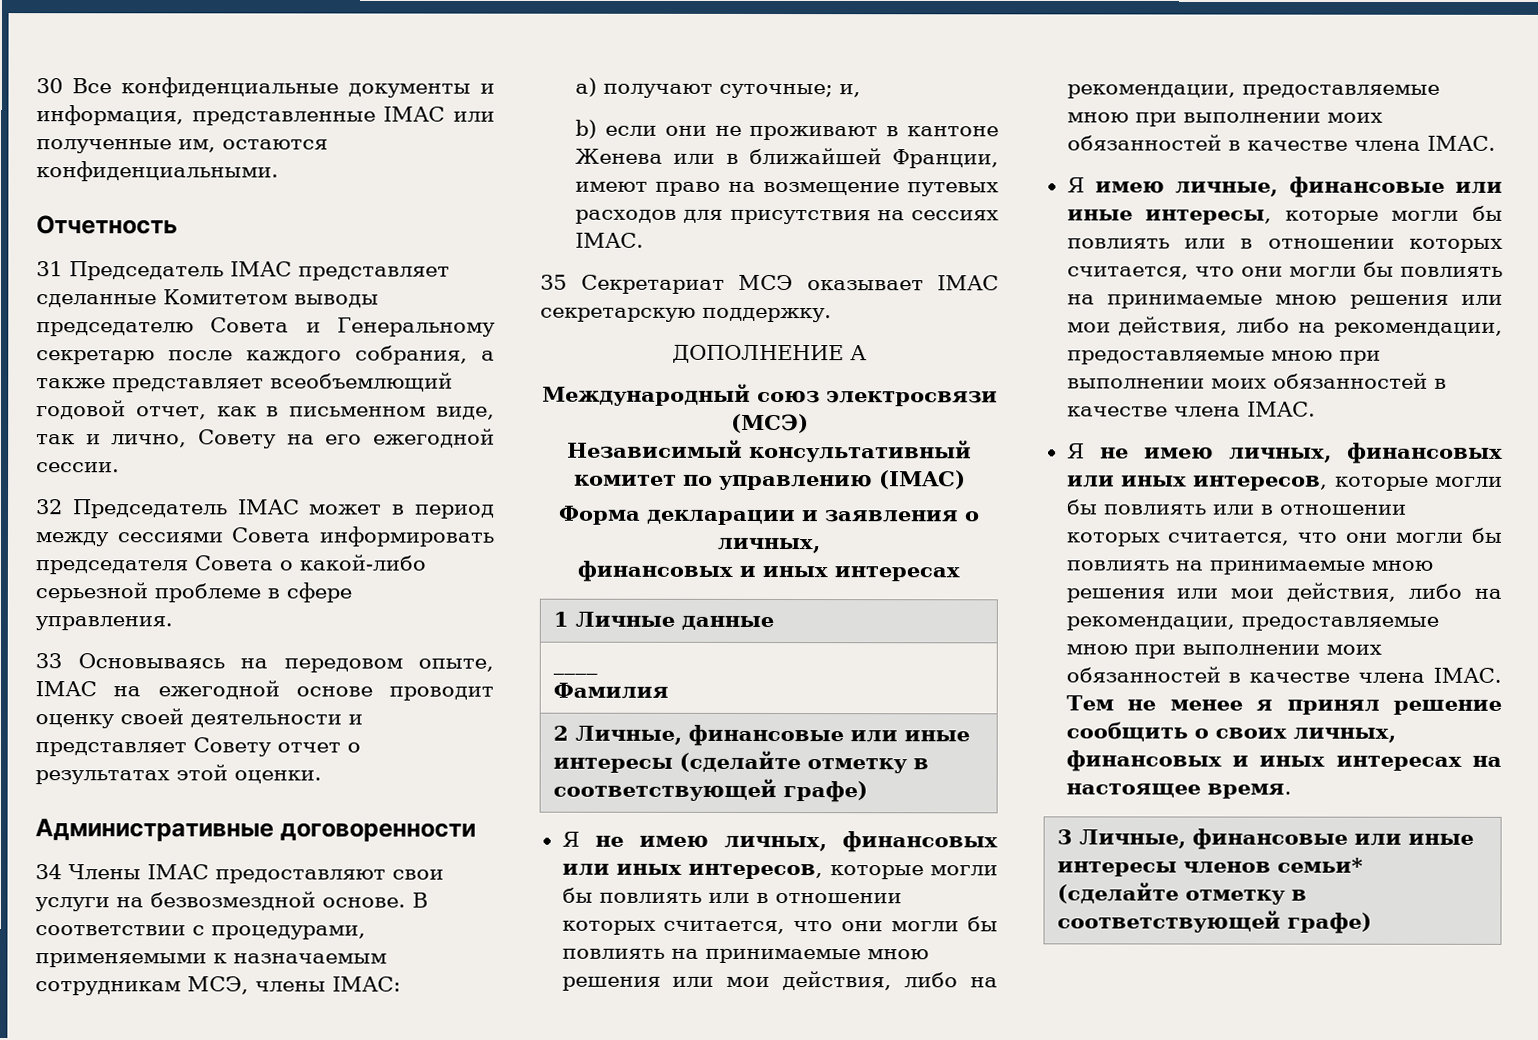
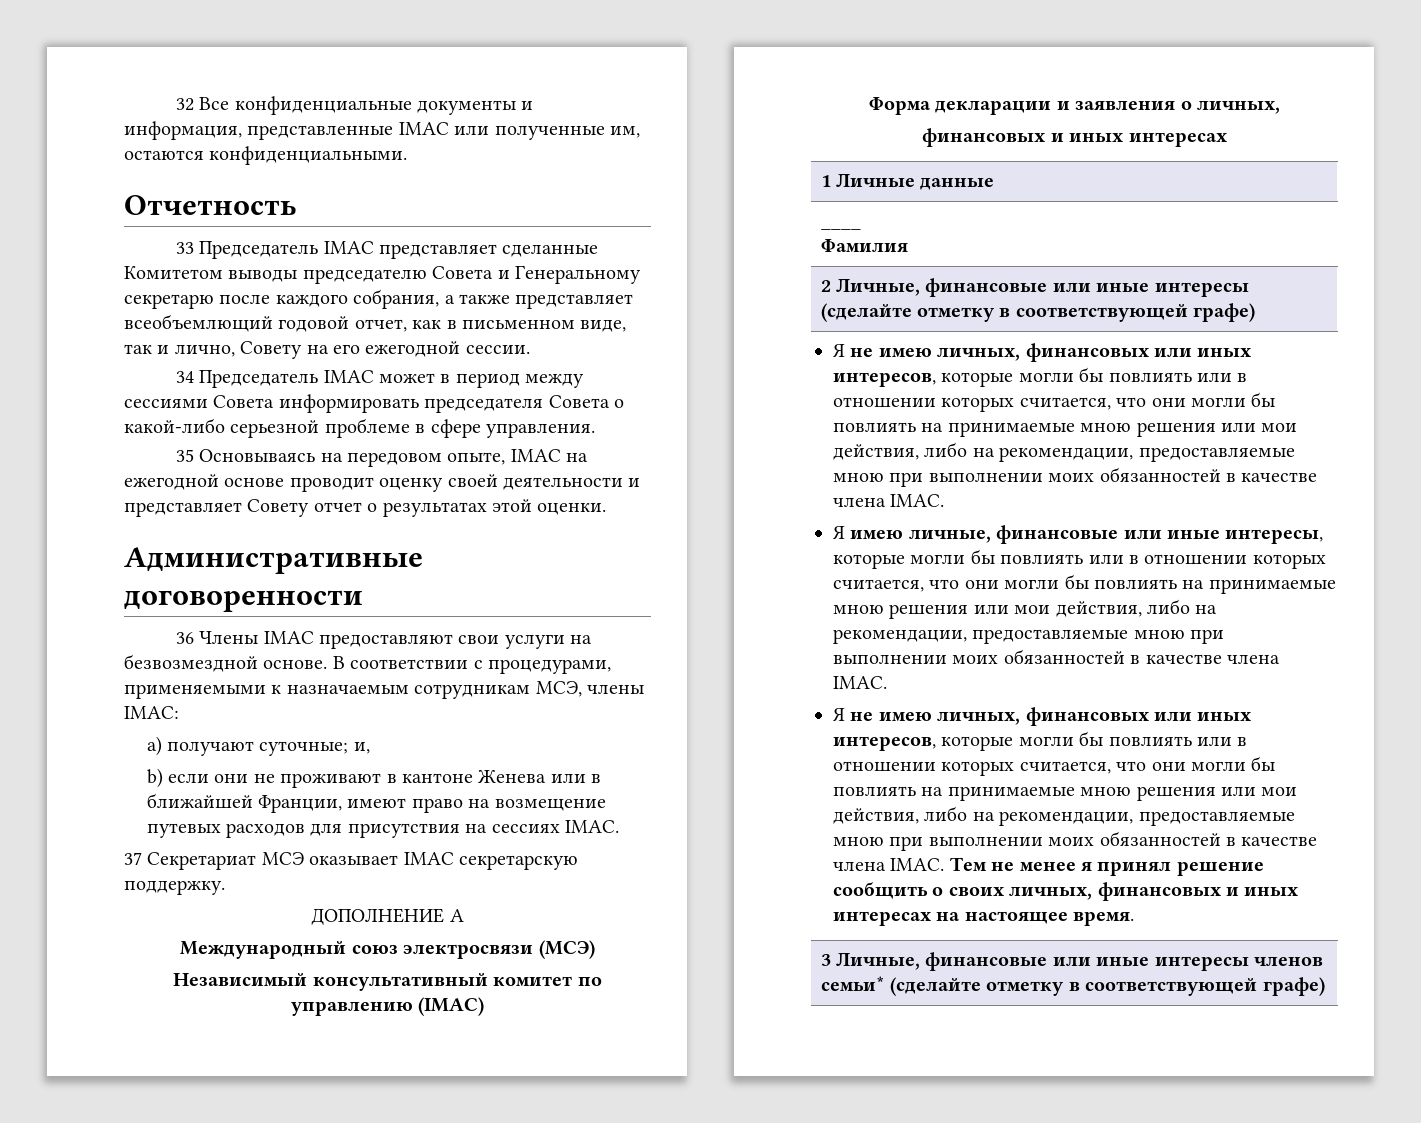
- 30 Все конфиденциальные документы и информация, представленные IMAC или полученные им, остаются конфиденциальными.
+ 32 Все конфиденциальные документы и информация, представленные IMAC или полученные им, остаются конфиденциальными.
- 31 Председатель IMAC представляет сделанные Комитетом выводы председателю Совета и Генеральному секретарю после каждого собрания, а также представляет всеобъемлющий годовой отчет, как в письменном виде, так и лично, Совету на его ежегодной сессии.
+ 33 Председатель IMAC представляет сделанные Комитетом выводы председателю Совета и Генеральному секретарю после каждого собрания, а также представляет всеобъемлющий годовой отчет, как в письменном виде, так и лично, Совету на его ежегодной сессии.
- 32 Председатель IMAC может в период между сессиями Совета информировать председателя Совета о какой-либо серьезной проблеме в сфере управления.
+ 34 Председатель IMAC может в период между сессиями Совета информировать председателя Совета о какой-либо серьезной проблеме в сфере управления.
- 33 Основываясь на передовом опыте, IMAC на ежегодной основе проводит оценку своей деятельности и представляет Совету отчет о результатах этой оценки.
+ 35 Основываясь на передовом опыте, IMAC на ежегодной основе проводит оценку своей деятельности и представляет Совету отчет о результатах этой оценки.
- 34 Члены IMAC предоставляют свои услуги на безвозмездной основе.
+ 36 Члены IMAC предоставляют свои услуги на безвозмездной основе.
- 35 Секретариат МСЭ оказывает IMAC секретарскую поддержку.
+ 37 Секретариат МСЭ оказывает IMAC секретарскую поддержку.

